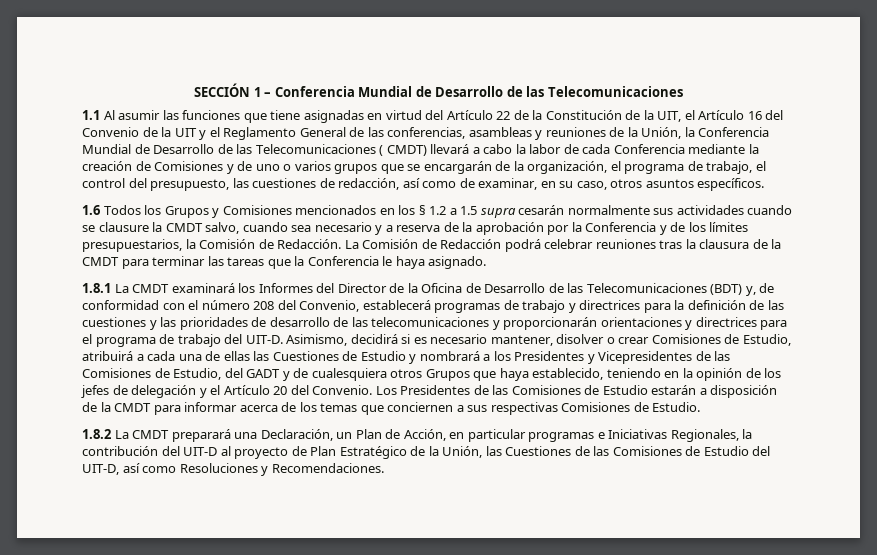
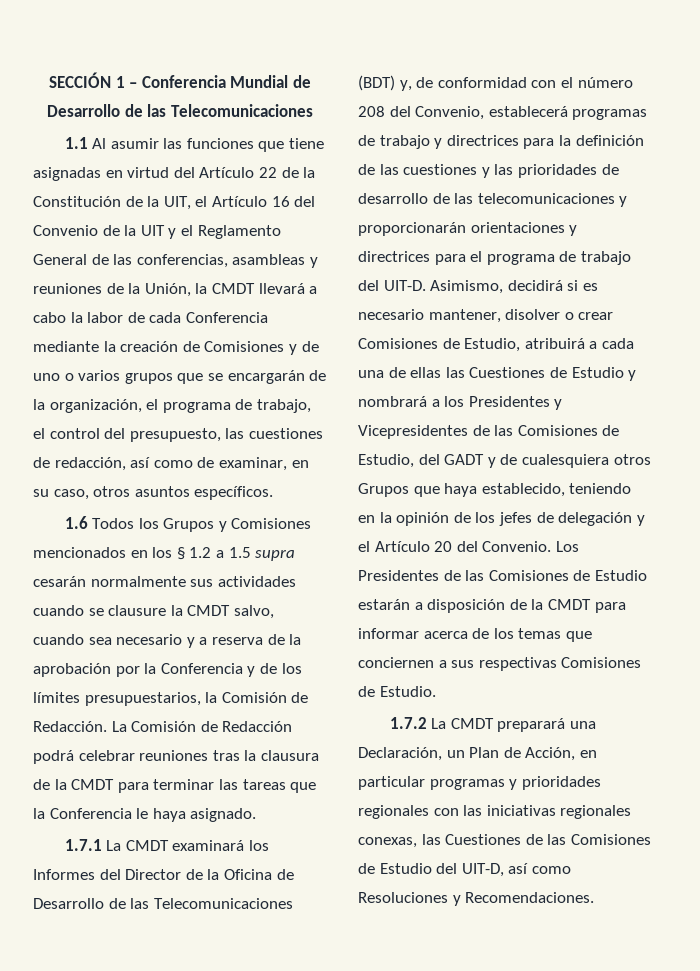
- 1.1 Al asumir las funciones que tiene asignadas en virtud del Artículo 22 de la Constitución de la UIT, el Artículo 16 del Convenio de la UIT y el Reglamento General de las conferencias, asambleas y reuniones de la Unión, la Conferencia Mundial de Desarrollo de las Telecomunicaciones ( CMDT) llevará a cabo la labor de cada Conferencia mediante la creación de Comisiones y de uno o varios grupos que se encargarán de la organización, el programa de trabajo, el control del presupuesto, las cuestiones de redacción, así como de examinar, en su caso, otros asuntos específicos.
+ 1.1 Al asumir las funciones que tiene asignadas en virtud del Artículo 22 de la Constitución de la UIT, el Artículo 16 del Convenio de la UIT y el Reglamento General de las conferencias, asambleas y reuniones de la Unión, la CMDT llevará a cabo la labor de cada Conferencia mediante la creación de Comisiones y de uno o varios grupos que se encargarán de la organización, el programa de trabajo, el control del presupuesto, las cuestiones de redacción, así como de examinar, en su caso, otros asuntos específicos.
- 1.8.1 La CMDT examinará los Informes del Director de la Oficina de Desarrollo de las Telecomunicaciones (BDT) y, de conformidad con el número 208 del Convenio, establecerá programas de trabajo y directrices para la definición de las cuestiones y las prioridades de desarrollo de las telecomunicaciones y proporcionarán orientaciones y directrices para el programa de trabajo del UIT-D.
+ 1.7.1 La CMDT examinará los Informes del Director de la Oficina de Desarrollo de las Telecomunicaciones (BDT) y, de conformidad con el número 208 del Convenio, establecerá programas de trabajo y directrices para la definición de las cuestiones y las prioridades de desarrollo de las telecomunicaciones y proporcionarán orientaciones y directrices para el programa de trabajo del UIT-D.
- 1.8.2 La CMDT preparará una Declaración, un Plan de Acción, en particular programas e Iniciativas Regionales, la contribución del UIT-D al proyecto de Plan Estratégico de la Unión, las Cuestiones de las Comisiones de Estudio del UIT-D, así como Resoluciones y Recomendaciones.
+ 1.7.2 La CMDT preparará una Declaración, un Plan de Acción, en particular programas y prioridades regionales con las iniciativas regionales conexas, las Cuestiones de las Comisiones de Estudio del UIT-D, así como Resoluciones y Recomendaciones.

